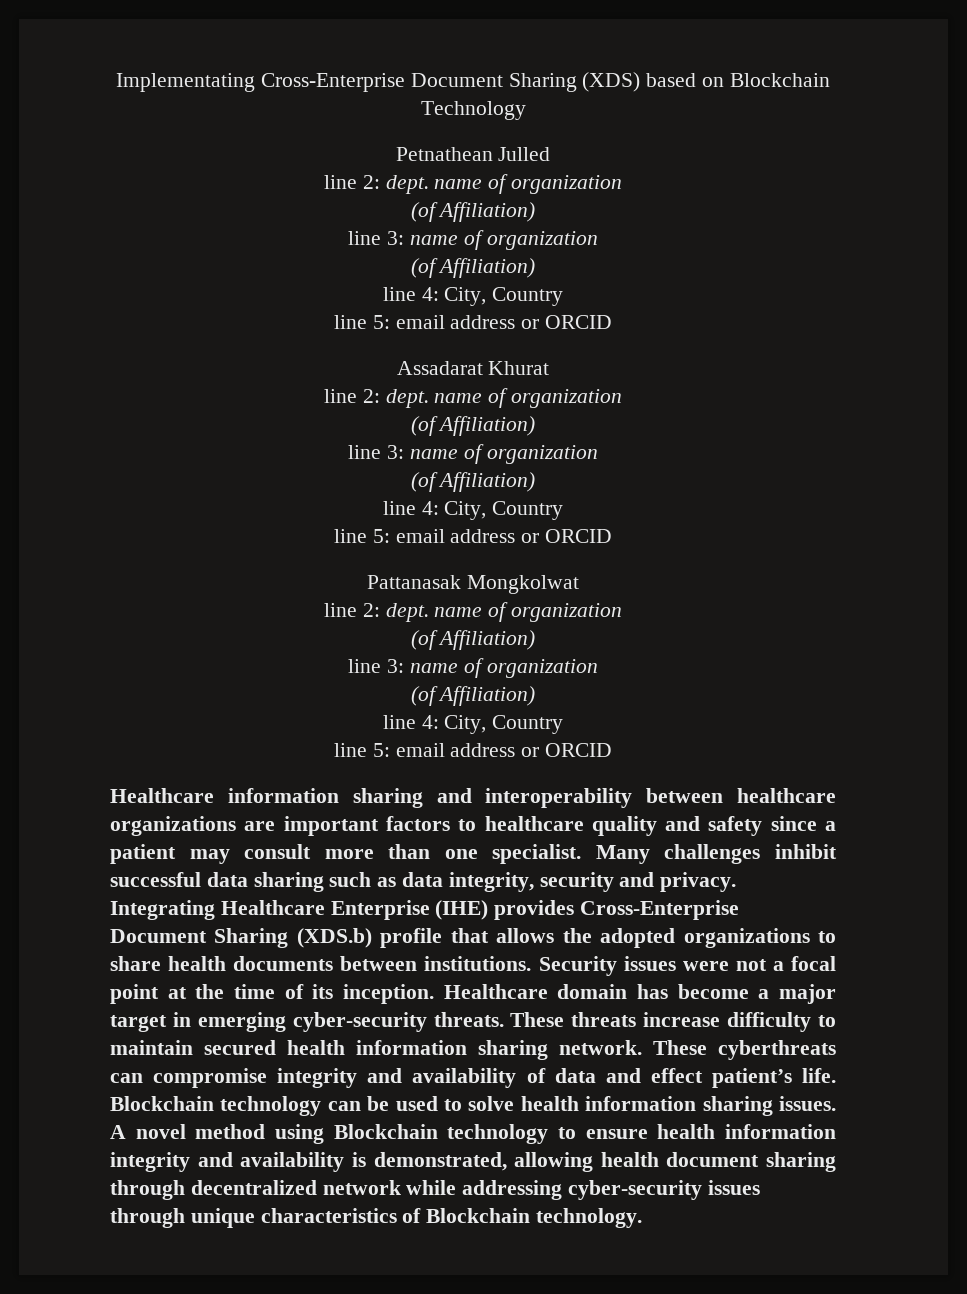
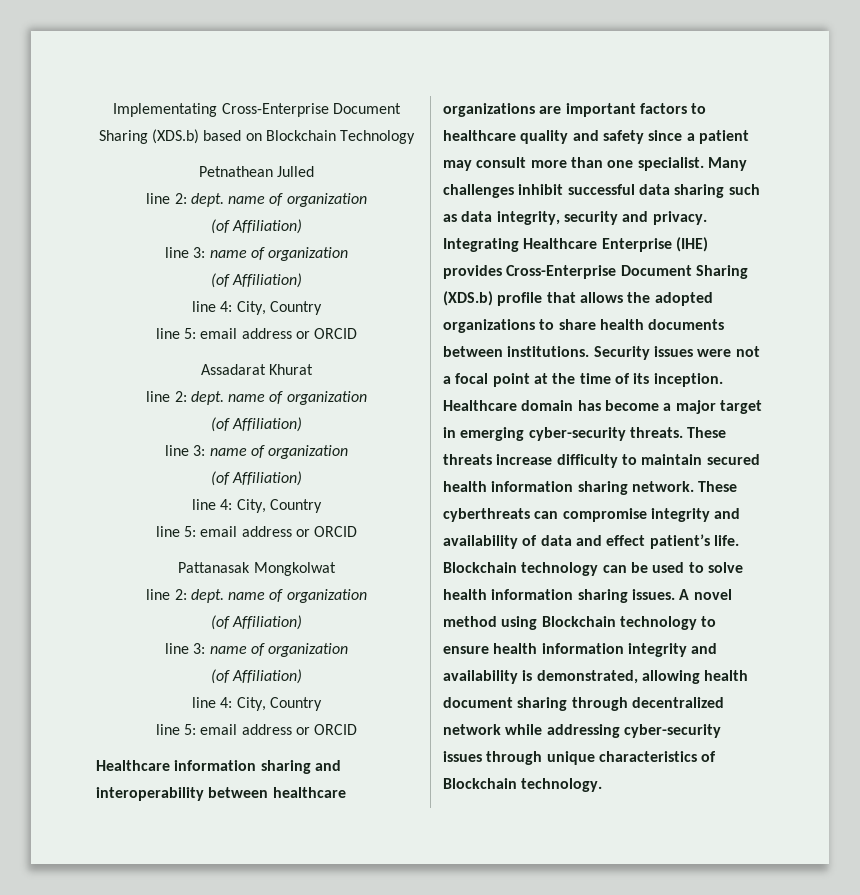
- Implementating Cross-Enterprise Document Sharing (XDS) based on Blockchain Technology
+ Implementating Cross-Enterprise Document Sharing (XDS.b) based on Blockchain Technology

